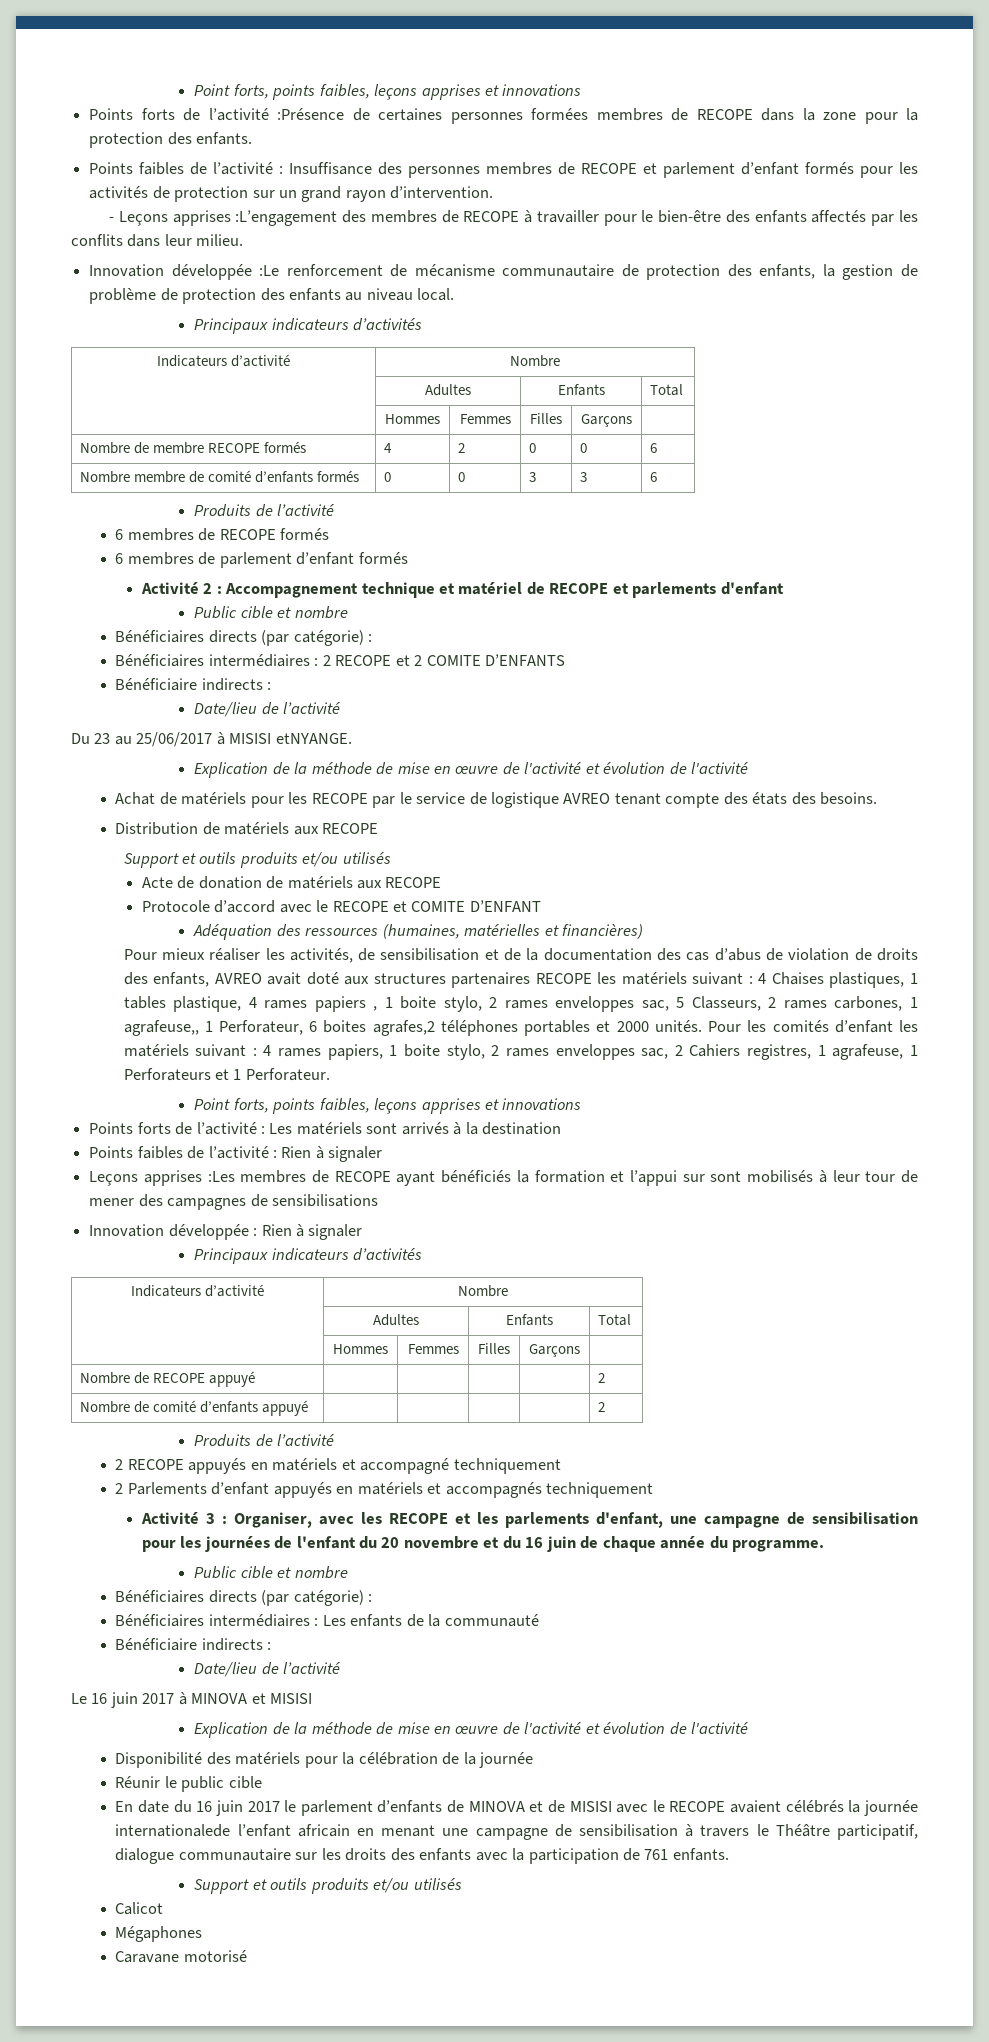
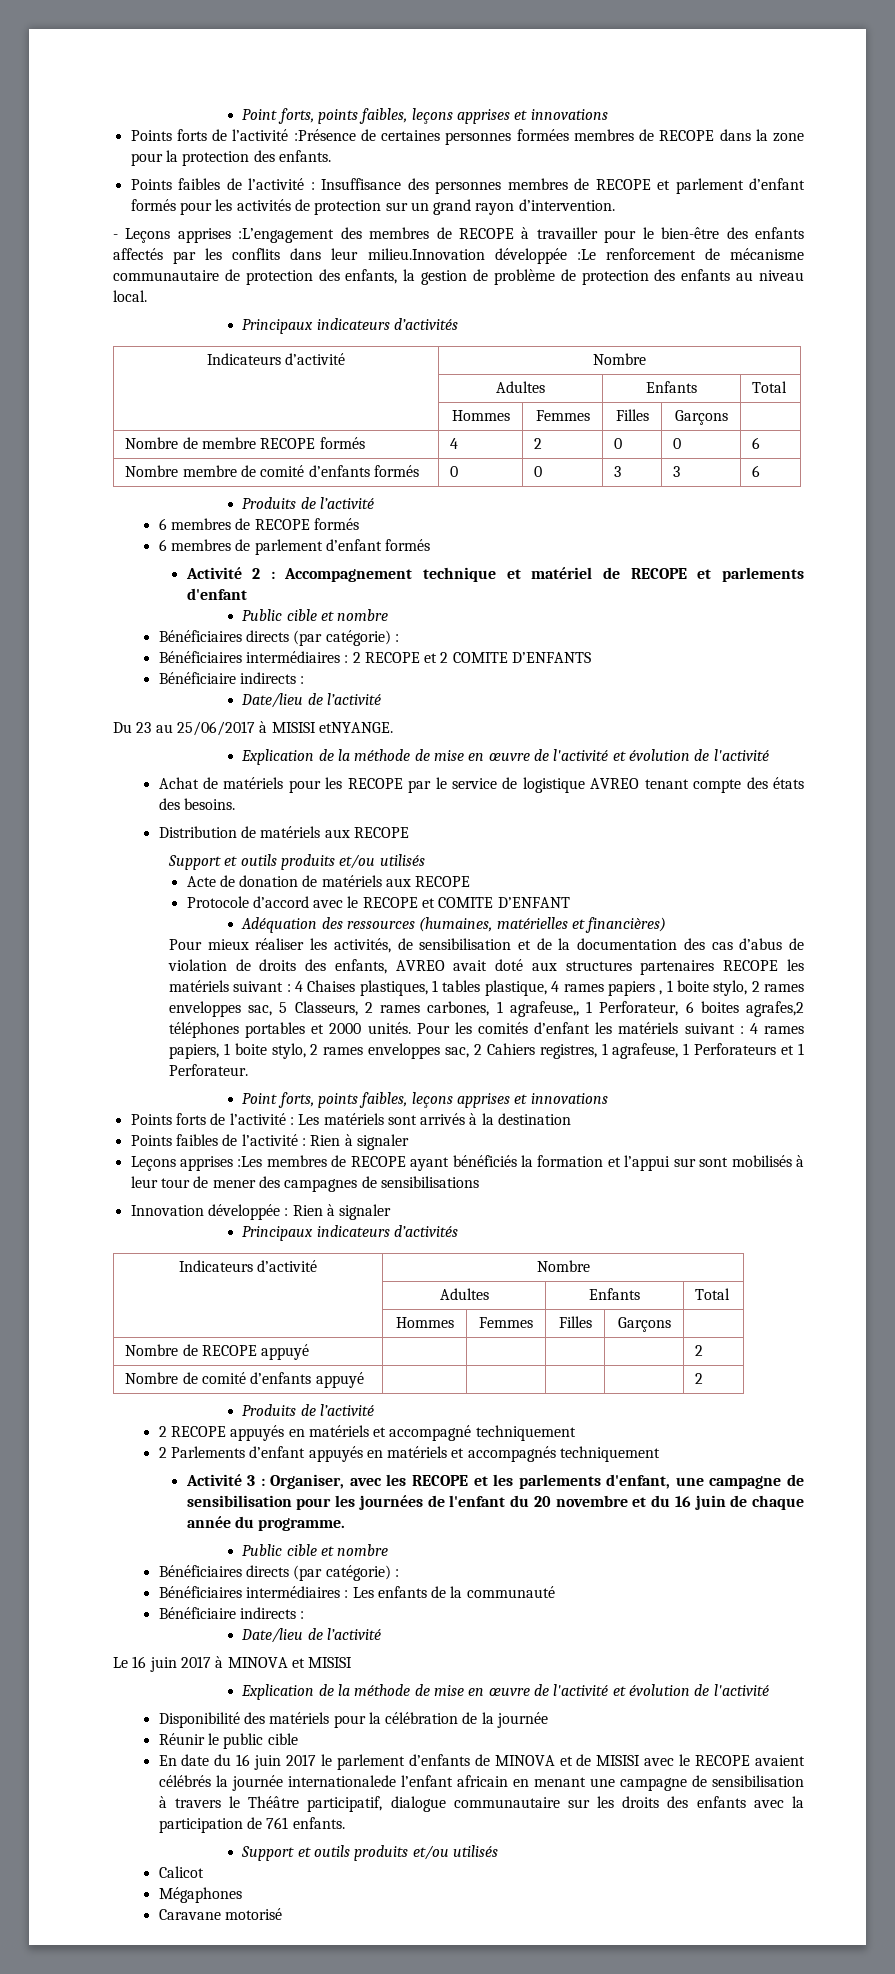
- - Leçons apprises :L’engagement des membres de RECOPE à travailler pour le bien-être des enfants affectés par les conflits dans leur milieu.
- Innovation développée :Le renforcement de mécanisme communautaire de protection des enfants, la gestion de problème de protection des enfants au niveau local.
+ - Leçons apprises :L’engagement des membres de RECOPE à travailler pour le bien-être des enfants affectés par les conflits dans leur milieu.Innovation développée :Le renforcement de mécanisme communautaire de protection des enfants, la gestion de problème de protection des enfants au niveau local.

